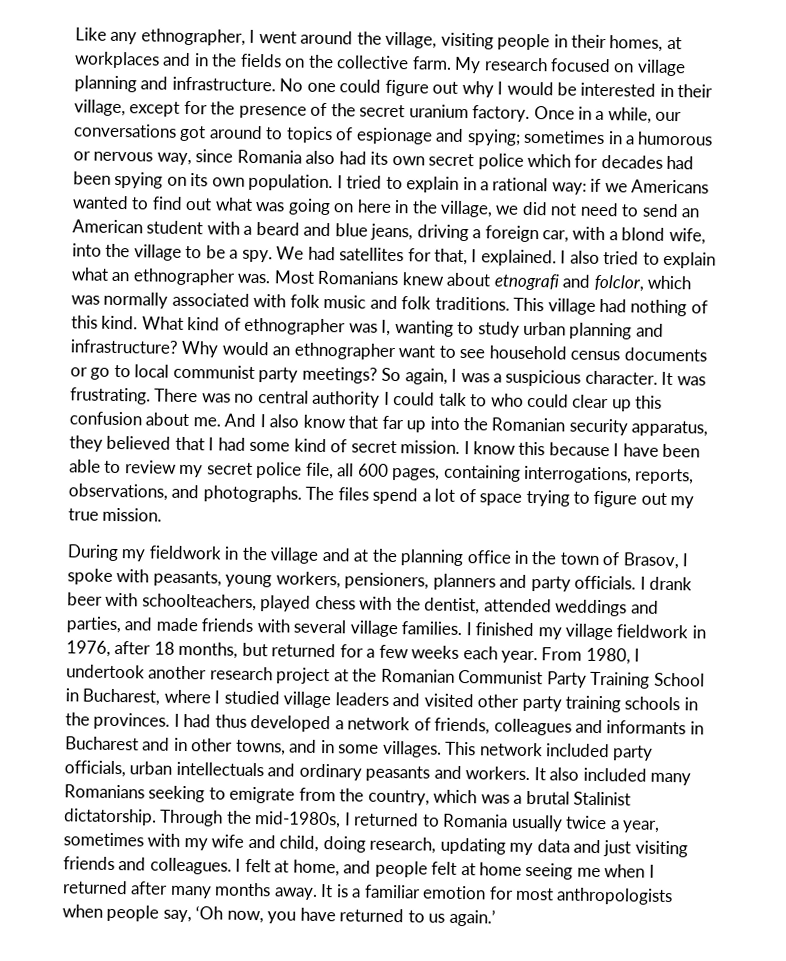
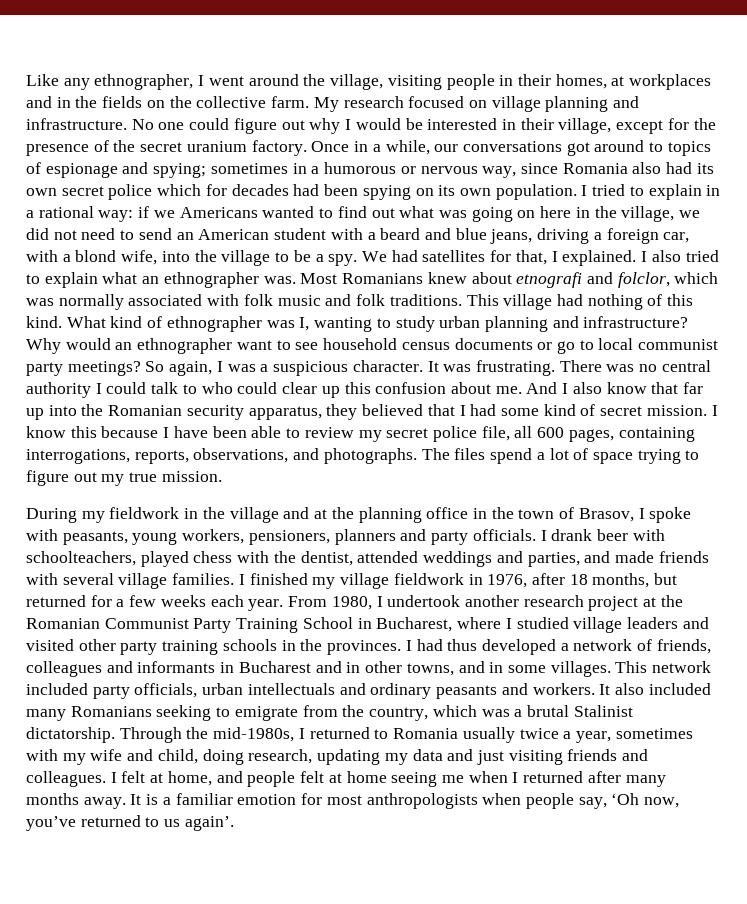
- It is a familiar emotion for most anthropologists when people say, ‘Oh now, you have returned to us again.’
+ It is a familiar emotion for most anthropologists when people say, ‘Oh now, you’ve returned to us again’.

